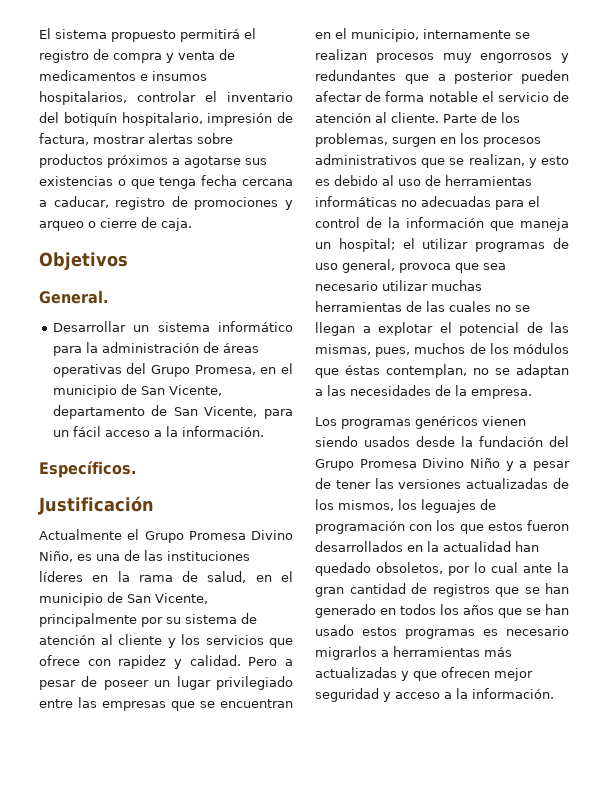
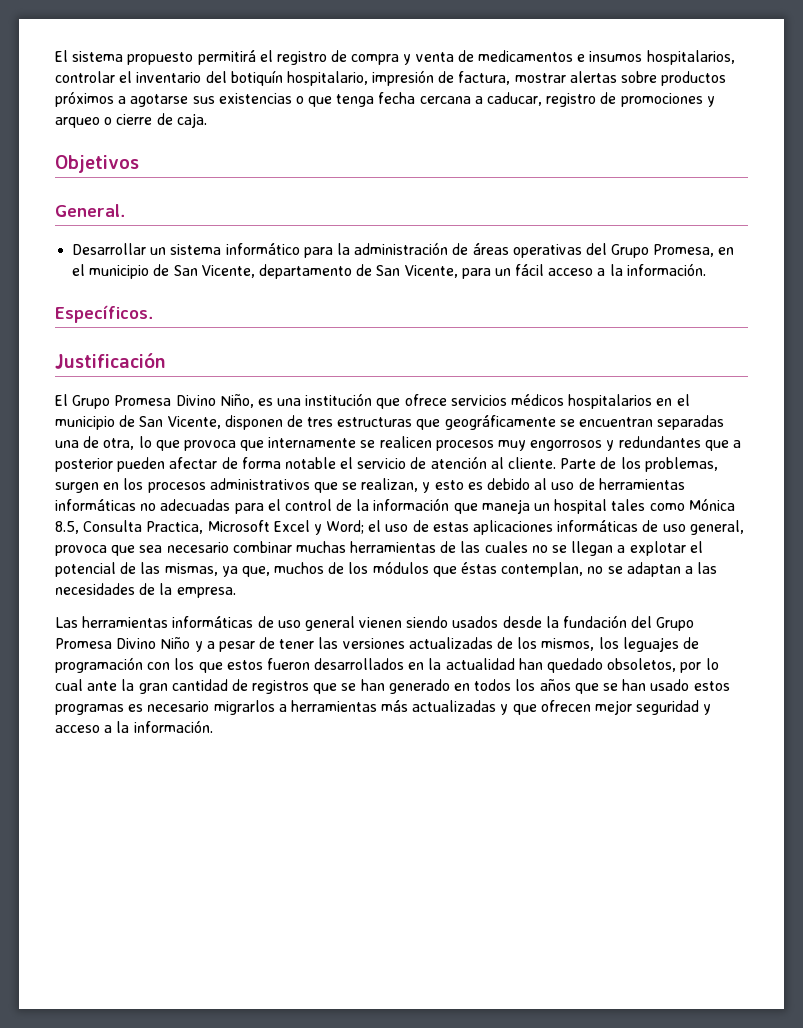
- Actualmente el Grupo Promesa Divino Niño, es una de las instituciones líderes en la rama de salud, en el municipio de San Vicente, principalmente por su sistema de atención al cliente y los servicios que ofrece con rapidez y calidad. Pero a pesar de poseer un lugar privilegiado entre las empresas que se encuentran en el municipio, internamente se realizan procesos muy engorrosos y redundantes que a posterior pueden afectar de forma notable el servicio de atención al cliente.
+ El Grupo Promesa Divino Niño, es una institución que ofrece servicios médicos hospitalarios en el municipio de San Vicente, disponen de tres estructuras que geográficamente se encuentran separadas una de otra, lo que provoca que internamente se realicen procesos muy engorrosos y redundantes que a posterior pueden afectar de forma notable el servicio de atención al cliente.
- Parte de los problemas, surgen en los procesos administrativos que se realizan, y esto es debido al uso de herramientas informáticas no adecuadas para el control de la información que maneja un hospital; el utilizar programas de uso general, provoca que sea necesario utilizar muchas herramientas de las cuales no se llegan a explotar el potencial de las mismas, pues, muchos de los módulos que éstas contemplan, no se adaptan a las necesidades de la empresa.
+ Parte de los problemas, surgen en los procesos administrativos que se realizan, y esto es debido al uso de herramientas informáticas no adecuadas para el control de la información que maneja un hospital tales como Mónica 8.5, Consulta Practica, Microsoft Excel y Word; el uso de estas aplicaciones informáticas de uso general, provoca que sea necesario combinar muchas herramientas de las cuales no se llegan a explotar el potencial de las mismas, ya que, muchos de los módulos que éstas contemplan, no se adaptan a las necesidades de la empresa.
- Los programas genéricos vienen siendo usados desde la fundación del Grupo Promesa Divino Niño y a pesar de tener las versiones actualizadas de los mismos, los leguajes de programación con los que estos fueron desarrollados en la actualidad han quedado obsoletos, por lo cual ante la gran cantidad de registros que se han generado en todos los años que se han usado estos programas es necesario migrarlos a herramientas más actualizadas y que ofrecen mejor seguridad y acceso a la información.
+ Las herramientas informáticas de uso general vienen siendo usados desde la fundación del Grupo Promesa Divino Niño y a pesar de tener las versiones actualizadas de los mismos, los leguajes de programación con los que estos fueron desarrollados en la actualidad han quedado obsoletos, por lo cual ante la gran cantidad de registros que se han generado en todos los años que se han usado estos programas es necesario migrarlos a herramientas más actualizadas y que ofrecen mejor seguridad y acceso a la información.

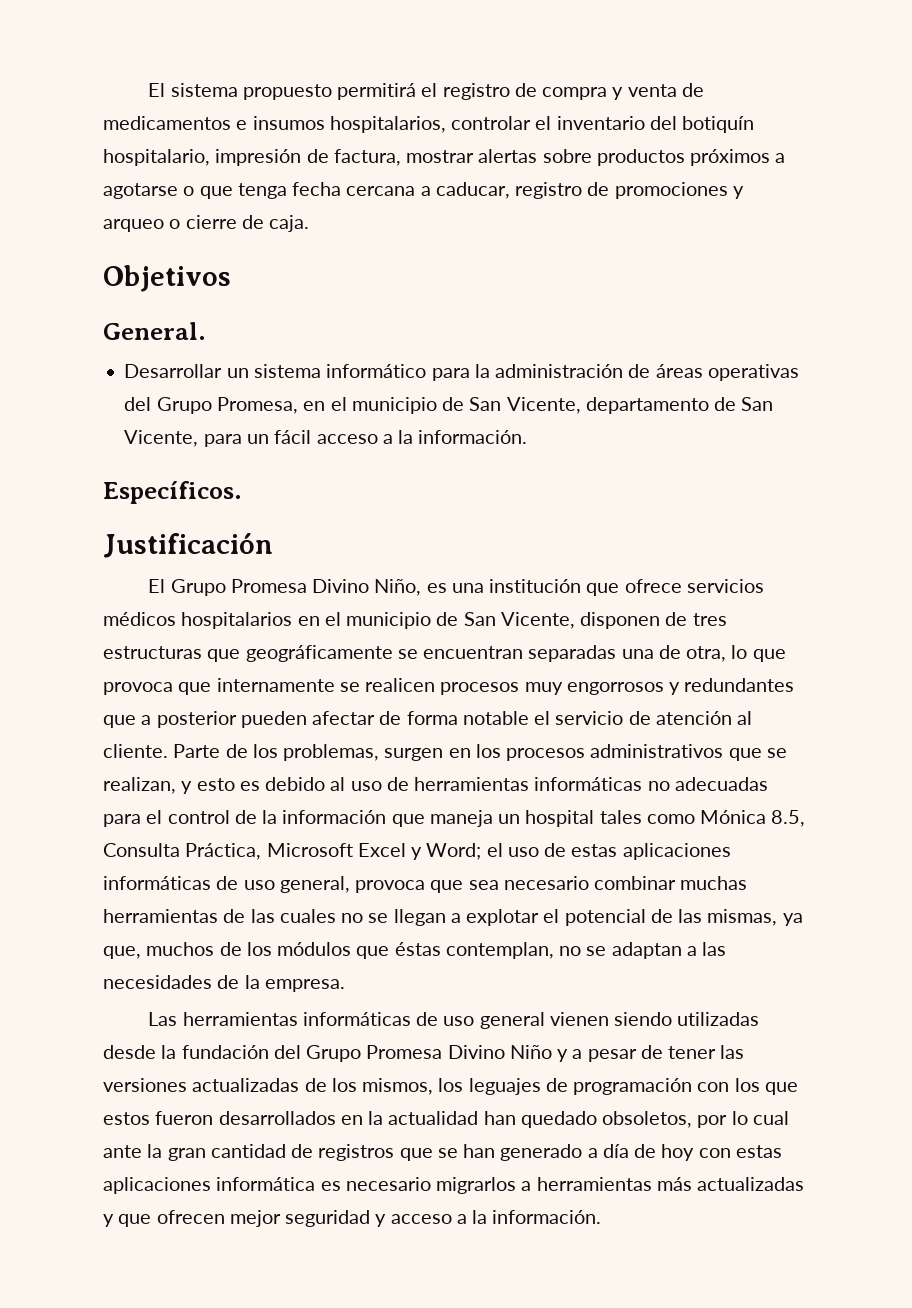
- El sistema propuesto permitirá el registro de compra y venta de medicamentos e insumos hospitalarios, controlar el inventario del botiquín hospitalario, impresión de factura, mostrar alertas sobre productos próximos a agotarse sus existencias o que tenga fecha cercana a caducar, registro de promociones y arqueo o cierre de caja.
+ El sistema propuesto permitirá el registro de compra y venta de medicamentos e insumos hospitalarios, controlar el inventario del botiquín hospitalario, impresión de factura, mostrar alertas sobre productos próximos a agotarse o que tenga fecha cercana a caducar, registro de promociones y arqueo o cierre de caja.
- Parte de los problemas, surgen en los procesos administrativos que se realizan, y esto es debido al uso de herramientas informáticas no adecuadas para el control de la información que maneja un hospital tales como Mónica 8.5, Consulta Practica, Microsoft Excel y Word;
+ Parte de los problemas, surgen en los procesos administrativos que se realizan, y esto es debido al uso de herramientas informáticas no adecuadas para el control de la información que maneja un hospital tales como Mónica 8.5, Consulta Práctica, Microsoft Excel y Word;
- Las herramientas informáticas de uso general vienen siendo usados desde la fundación del Grupo Promesa Divino Niño y a pesar de tener las versiones actualizadas de los mismos, los leguajes de programación con los que estos fueron desarrollados en la actualidad han quedado obsoletos, por lo cual ante la gran cantidad de registros que se han generado en todos los años que se han usado estos programas es necesario migrarlos a herramientas más actualizadas y que ofrecen mejor seguridad y acceso a la información.
+ Las herramientas informáticas de uso general vienen siendo utilizadas desde la fundación del Grupo Promesa Divino Niño y a pesar de tener las versiones actualizadas de los mismos, los leguajes de programación con los que estos fueron desarrollados en la actualidad han quedado obsoletos, por lo cual ante la gran cantidad de registros que se han generado a día de hoy con estas aplicaciones informática es necesario migrarlos a herramientas más actualizadas y que ofrecen mejor seguridad y acceso a la información.

